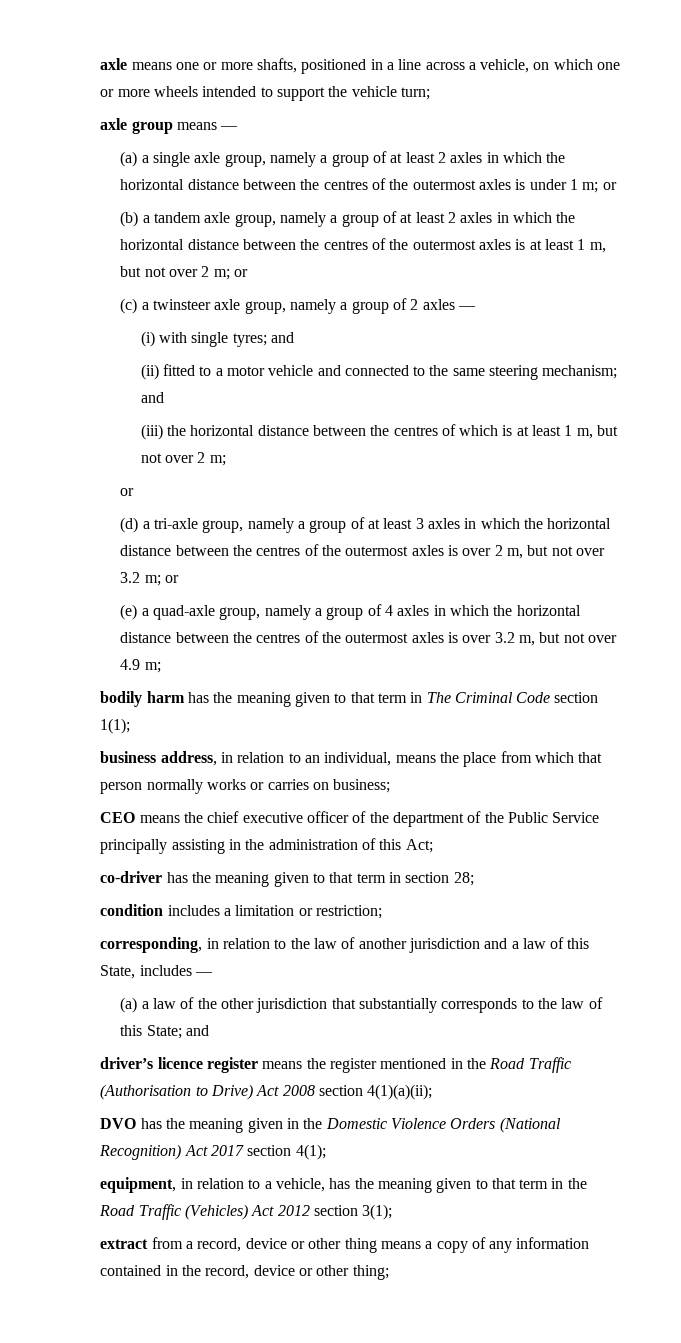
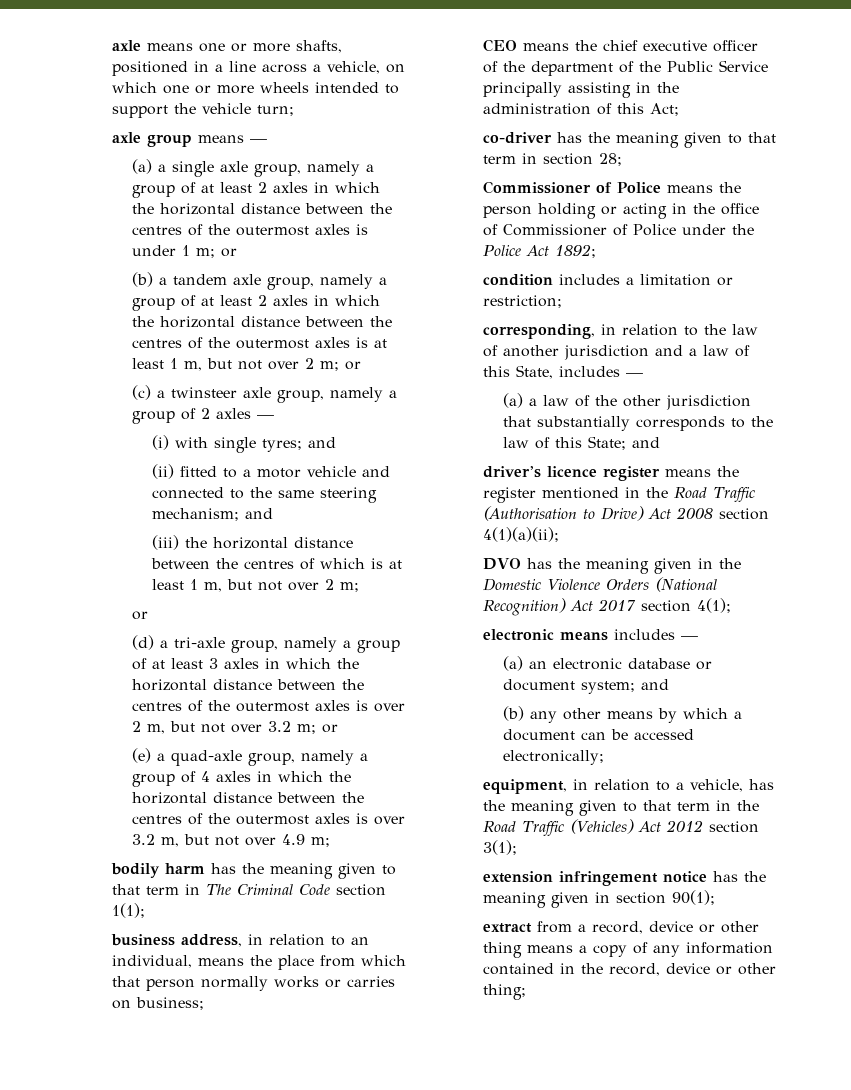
+ Commissioner of Police means the person holding or acting in the office of Commissioner of Police under the Police Act 1892;
+ electronic means includes —
+ (a) an electronic database or document system; and
+ (b) any other means by which a document can be accessed electronically;
+ extension infringement notice has the meaning given in section 90(1);

